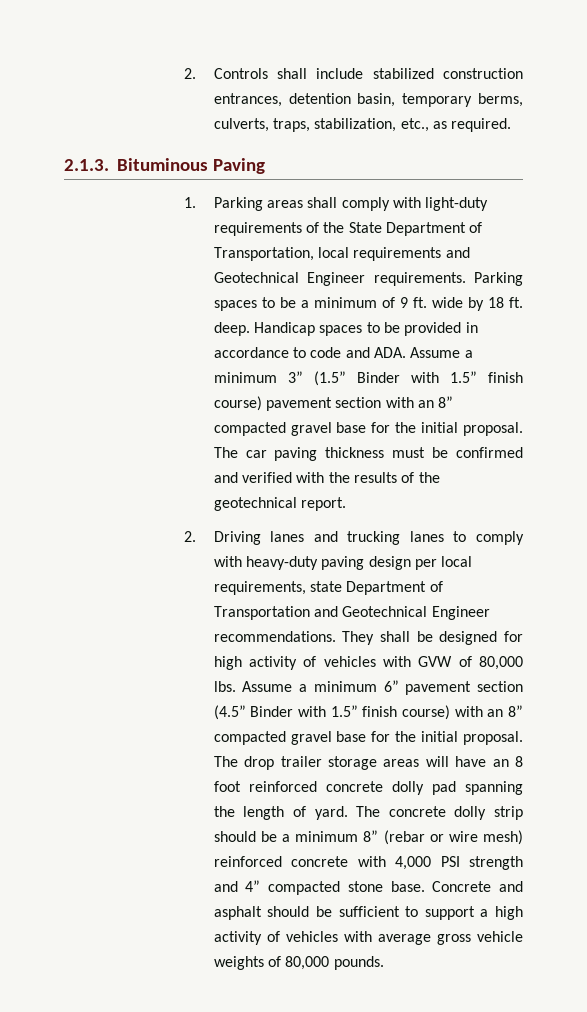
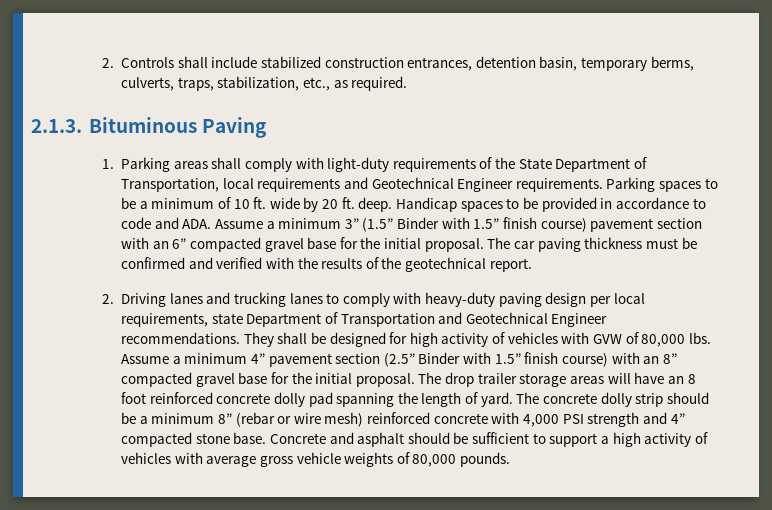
- Parking spaces to be a minimum of 9 ft. wide by 18 ft. deep.
+ Parking spaces to be a minimum of 10 ft. wide by 20 ft. deep.
- Handicap spaces to be provided in accordance to code and ADA. Assume a minimum 3” (1.5” Binder with 1.5” finish course) pavement section with an 8” compacted gravel base for the initial proposal.
+ Handicap spaces to be provided in accordance to code and ADA. Assume a minimum 3” (1.5” Binder with 1.5” finish course) pavement section with an 6” compacted gravel base for the initial proposal.
- Assume a minimum 6” pavement section (4.5” Binder with 1.5” finish course) with an 8” compacted gravel base for the initial proposal.
+ Assume a minimum 4” pavement section (2.5” Binder with 1.5” finish course) with an 8” compacted gravel base for the initial proposal.

